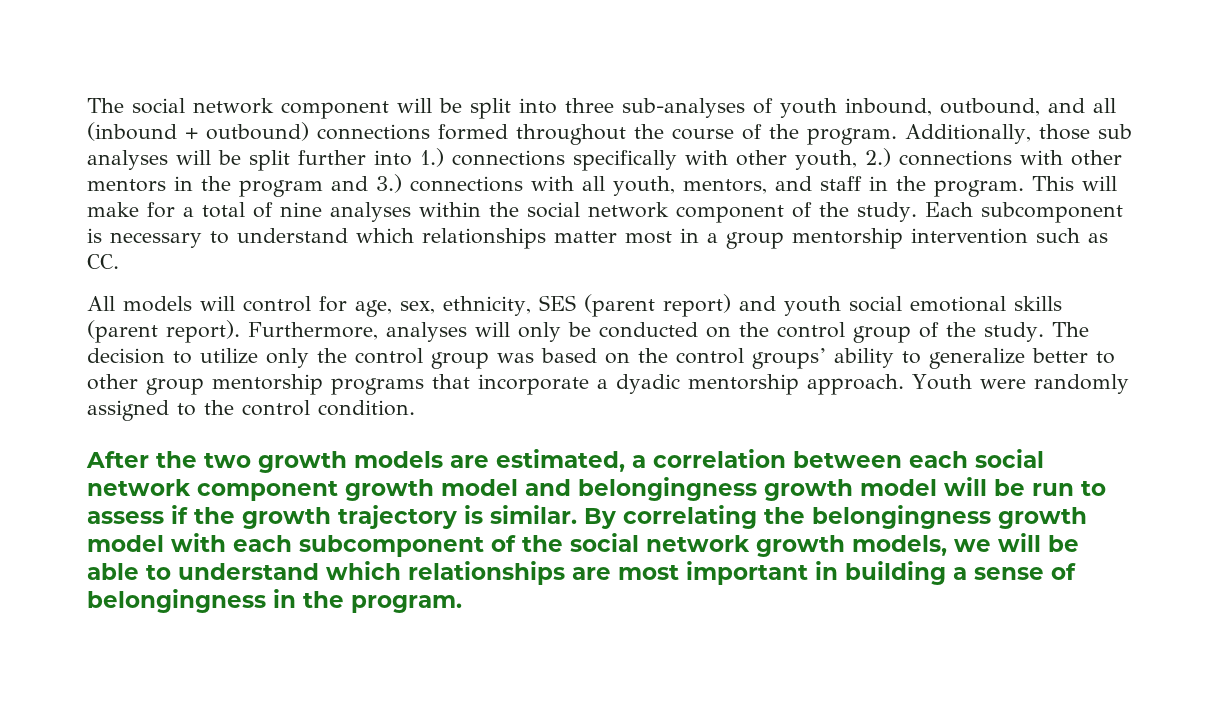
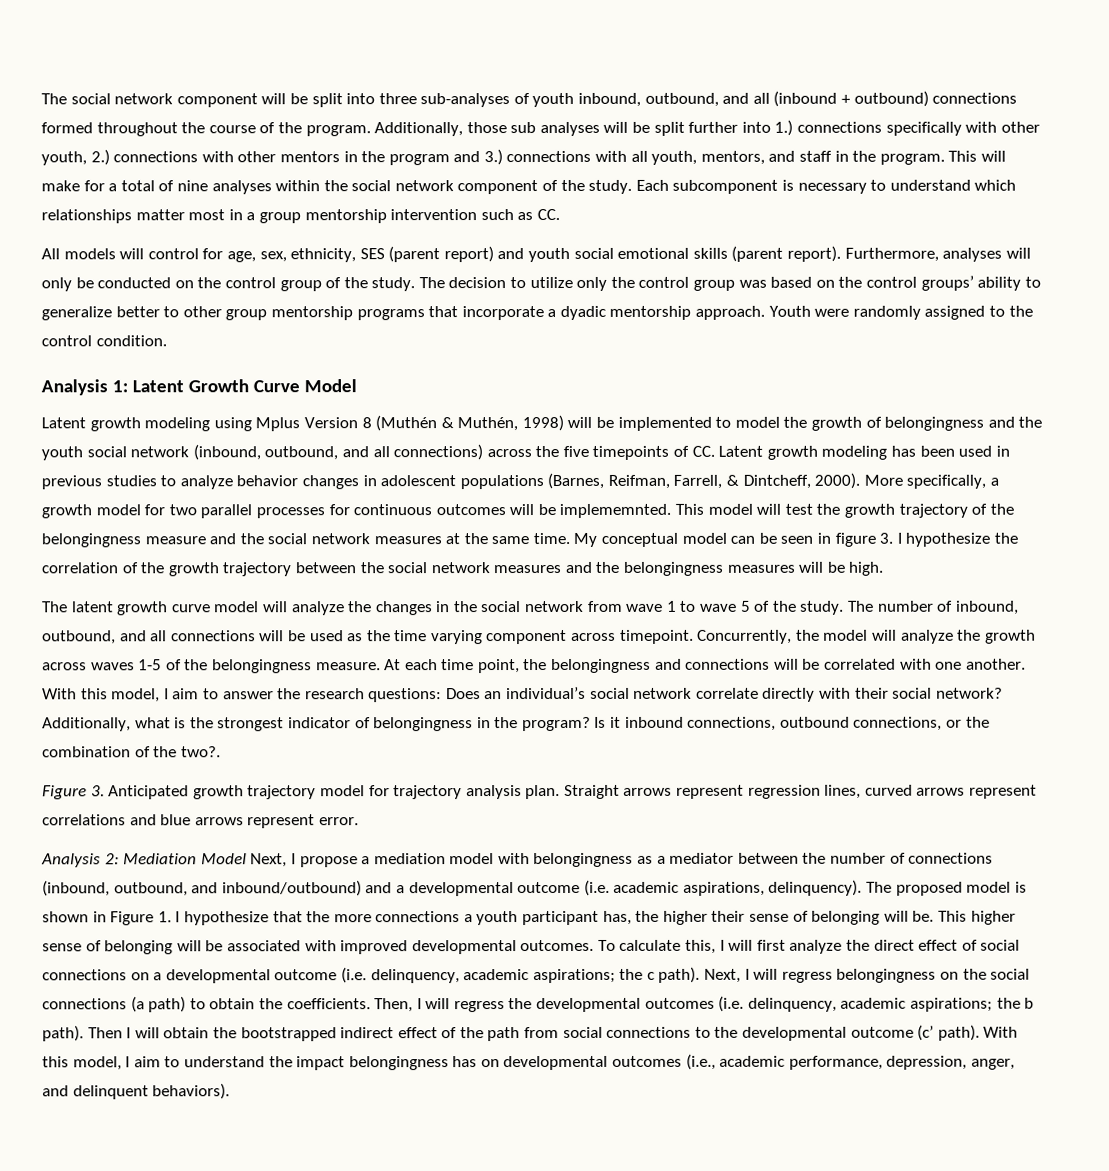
- After the two growth models are estimated, a correlation between each social network component growth model and belongingness growth model will be run to assess if the growth trajectory is similar. By correlating the belongingness growth model with each subcomponent of the social network growth models, we will be able to understand which relationships are most important in building a sense of belongingness in the program.
+ Analysis 1: Latent Growth Curve Model
+ Latent growth modeling using Mplus Version 8 (Muthén & Muthén, 1998) will be implemented to model the growth of belongingness and the youth social network (inbound, outbound, and all connections) across the five timepoints of CC. Latent growth modeling has been used in previous studies to analyze behavior changes in adolescent populations (Barnes, Reifman, Farrell, & Dintcheff, 2000). More specifically, a growth model for two parallel processes for continuous outcomes will be implememnted. This model will test the growth trajectory of the belongingness measure and the social network measures at the same time. My conceptual model can be seen in figure 3. I hypothesize the correlation of the growth trajectory between the social network measures and the belongingness measures will be high.
+ The latent growth curve model will analyze the changes in the social network from wave 1 to wave 5 of the study. The number of inbound, outbound, and all connections will be used as the time varying component across timepoint. Concurrently, the model will analyze the growth across waves 1-5 of the belongingness measure. At each time point, the belongingness and connections will be correlated with one another. With this model, I aim to answer the research questions: Does an individual’s social network correlate directly with their social network? Additionally, what is the strongest indicator of belongingness in the program? Is it inbound connections, outbound connections, or the combination of the two?.
+ Figure 3. Anticipated growth trajectory model for trajectory analysis plan. Straight arrows represent regression lines, curved arrows represent correlations and blue arrows represent error.
+ Analysis 2: Mediation Model Next, I propose a mediation model with belongingness as a mediator between the number of connections (inbound, outbound, and inbound/outbound) and a developmental outcome (i.e. academic aspirations, delinquency). The proposed model is shown in Figure 1. I hypothesize that the more connections a youth participant has, the higher their sense of belonging will be. This higher sense of belonging will be associated with improved developmental outcomes. To calculate this, I will first analyze the direct effect of social connections on a developmental outcome (i.e. delinquency, academic aspirations; the c path). Next, I will regress belongingness on the social connections (a path) to obtain the coefficients. Then, I will regress the developmental outcomes (i.e. delinquency, academic aspirations; the b path). Then I will obtain the bootstrapped indirect effect of the path from social connections to the developmental outcome (c’ path). With this model, I aim to understand the impact belongingness has on developmental outcomes (i.e., academic performance, depression, anger, and delinquent behaviors).

